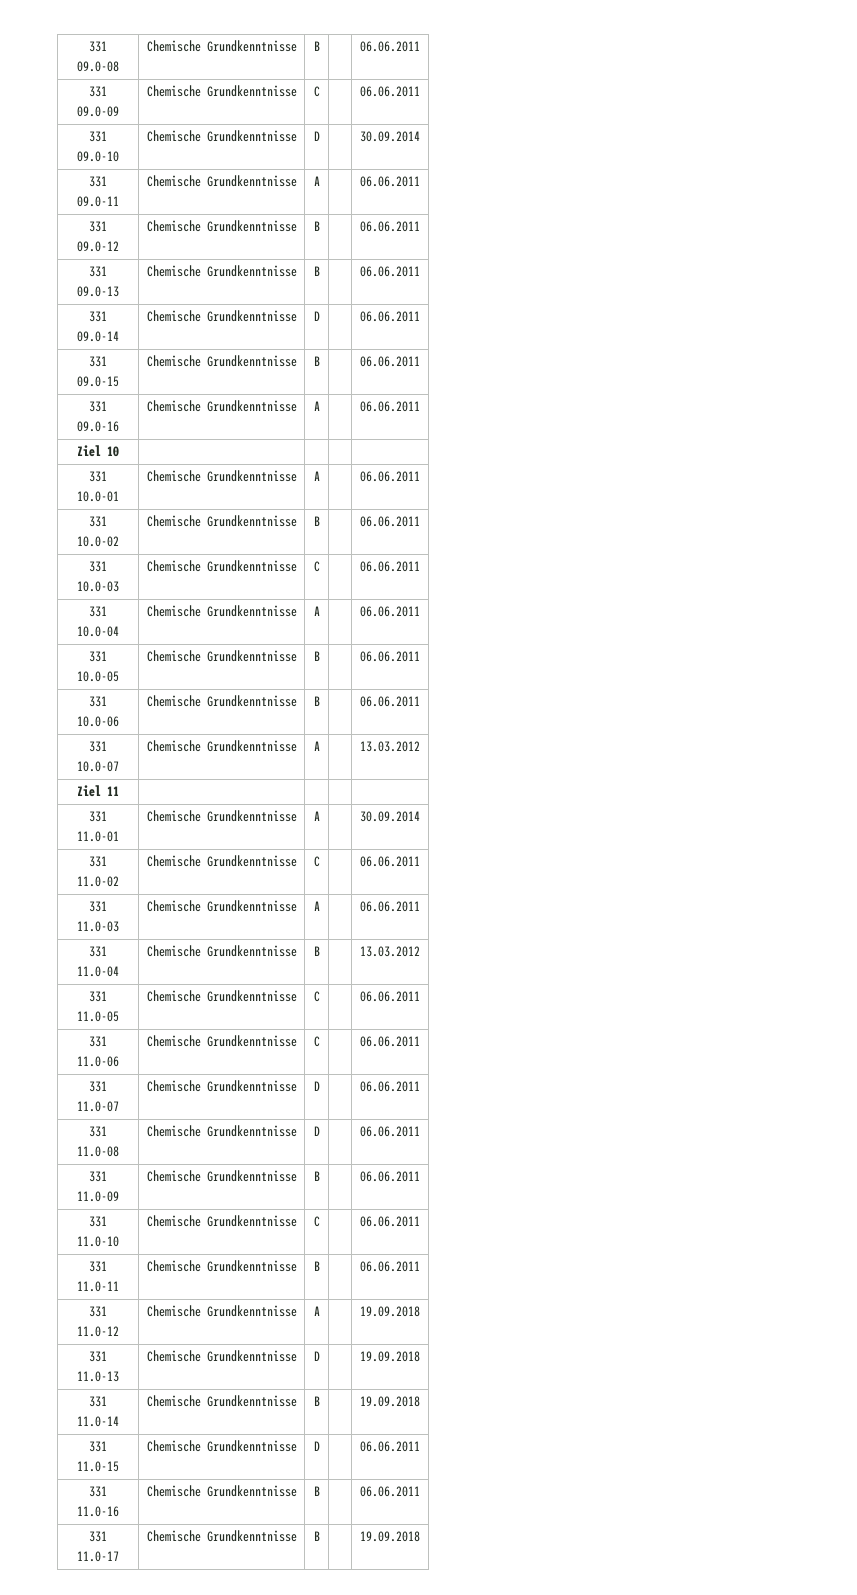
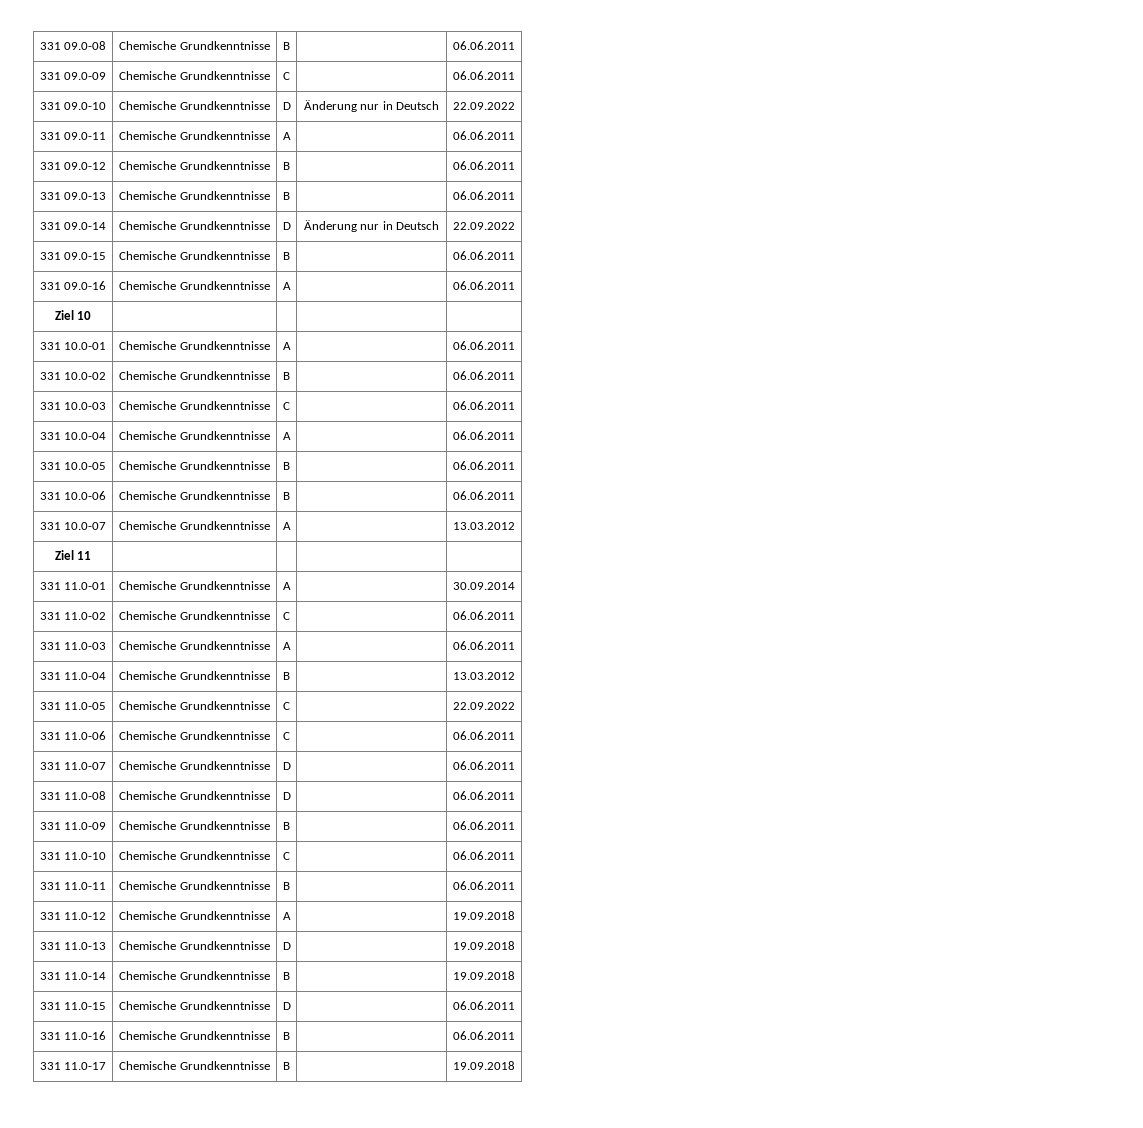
- 331 09.0-10 | Chemische Grundkenntnisse | D | | 30.09.2014
+ 331 09.0-10 | Chemische Grundkenntnisse | D | Änderung nur in Deutsch | 22.09.2022
- 331 09.0-14 | Chemische Grundkenntnisse | D | | 06.06.2011
+ 331 09.0-14 | Chemische Grundkenntnisse | D | Änderung nur in Deutsch | 22.09.2022
- 331 11.0-05 | Chemische Grundkenntnisse | C | | 06.06.2011
+ 331 11.0-05 | Chemische Grundkenntnisse | C | | 22.09.2022

